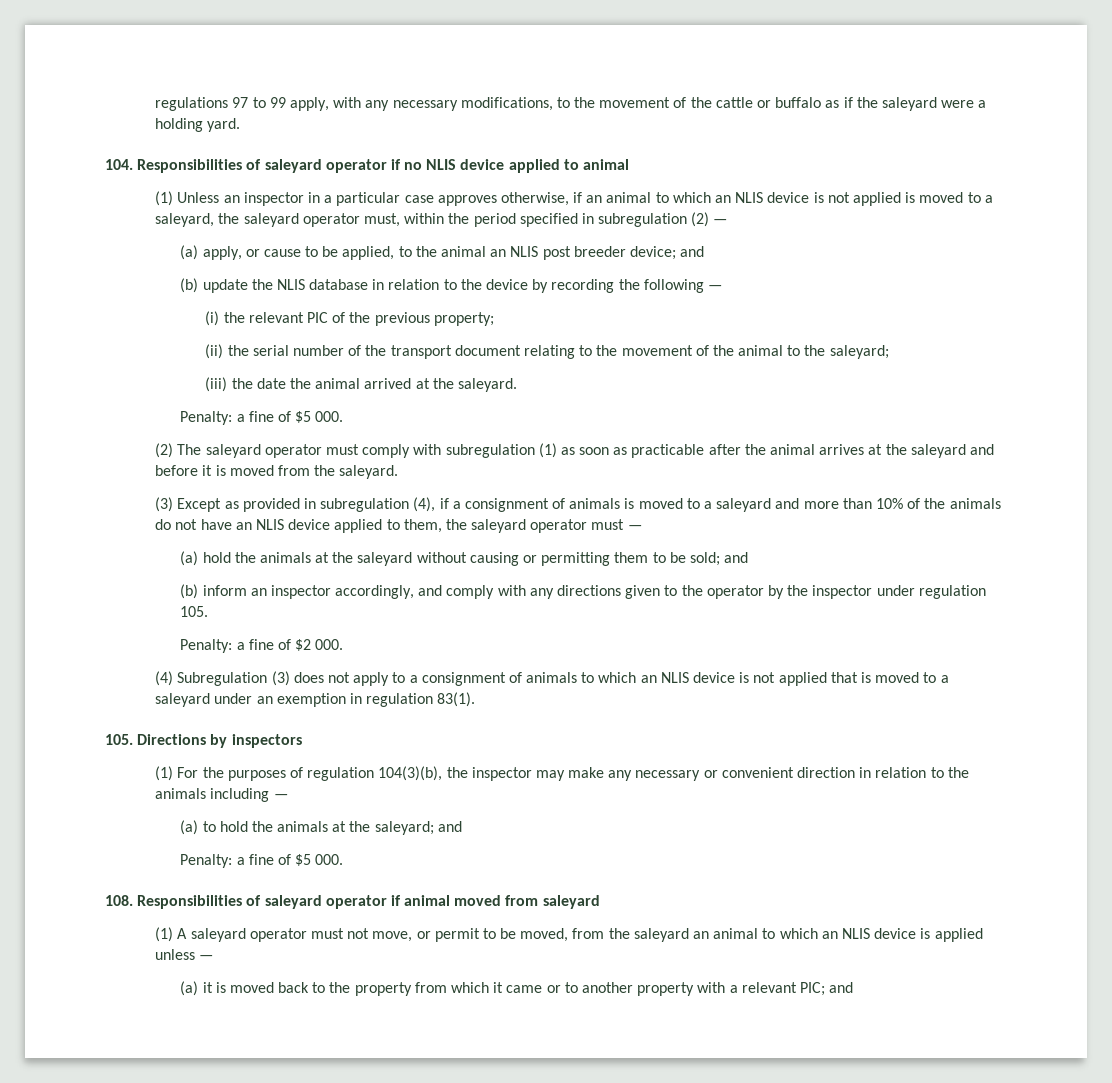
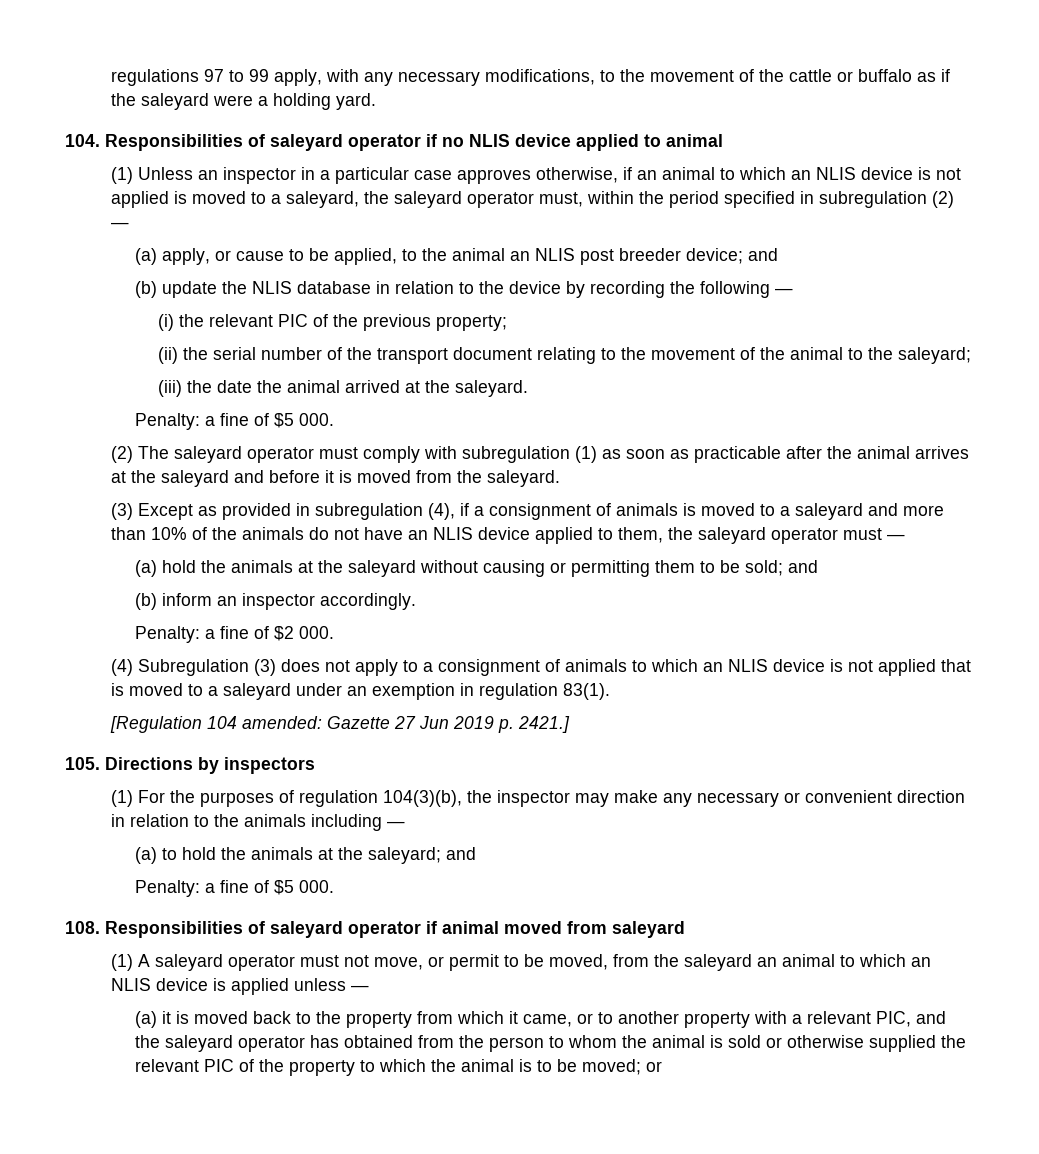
- (b) inform an inspector accordingly, and comply with any directions given to the operator by the inspector under regulation 105.
+ (b) inform an inspector accordingly.
+ [Regulation 104 amended: Gazette 27 Jun 2019 p. 2421.]
- (a) it is moved back to the property from which it came or to another property with a relevant PIC; and
+ (a) it is moved back to the property from which it came, or to another property with a relevant PIC, and the saleyard operator has obtained from the person to whom the animal is sold or otherwise supplied the relevant PIC of the property to which the animal is to be moved; or

